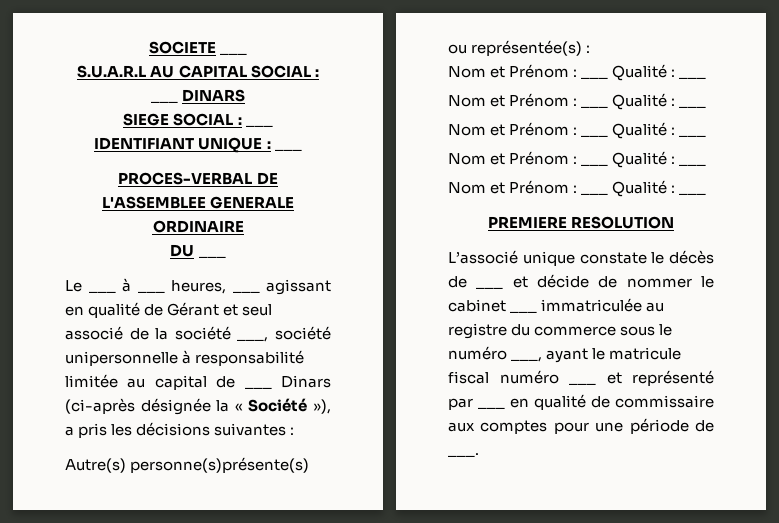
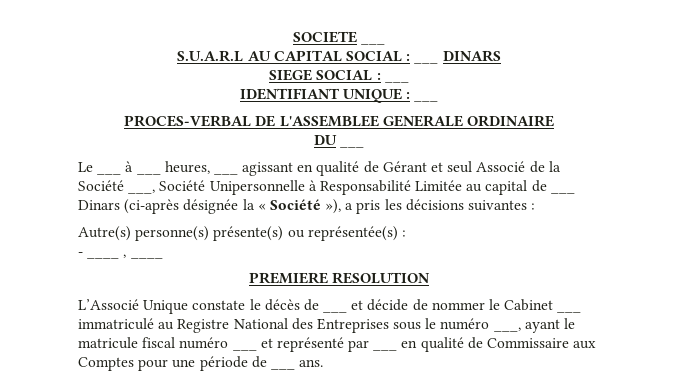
- Le ___ à ___ heures, ___ agissant en qualité de Gérant et seul associé de la société ___, société unipersonnelle à responsabilité limitée au capital de ___ Dinars (ci-après désignée la « Société »), a pris les décisions suivantes :
+ Le ___ à ___ heures, ___ agissant en qualité de Gérant et seul Associé de la Société ___, Société Unipersonnelle à Responsabilité Limitée au capital de ___ Dinars (ci-après désignée la « Société »), a pris les décisions suivantes :
- Autre(s) personne(s)présente(s) ou représentée(s) :
- Nom et Prénom : ___ Qualité : ___
- Nom et Prénom : ___ Qualité : ___
- Nom et Prénom : ___ Qualité : ___
- Nom et Prénom : ___ Qualité : ___
- Nom et Prénom : ___ Qualité : ___
+ Autre(s) personne(s) présente(s) ou représentée(s) :
+ - ____ , ____
- L’associé unique constate le décès de ___ et décide de nommer le cabinet ___ immatriculée au registre du commerce sous le numéro ___, ayant le matricule fiscal numéro ___ et représenté par ___ en qualité de commissaire aux comptes pour une période de ___.
+ L’Associé Unique constate le décès de ___ et décide de nommer le Cabinet ___ immatriculé au Registre National des Entreprises sous le numéro ___, ayant le matricule fiscal numéro ___ et représenté par ___ en qualité de Commissaire aux Comptes pour une période de ___ ans.

